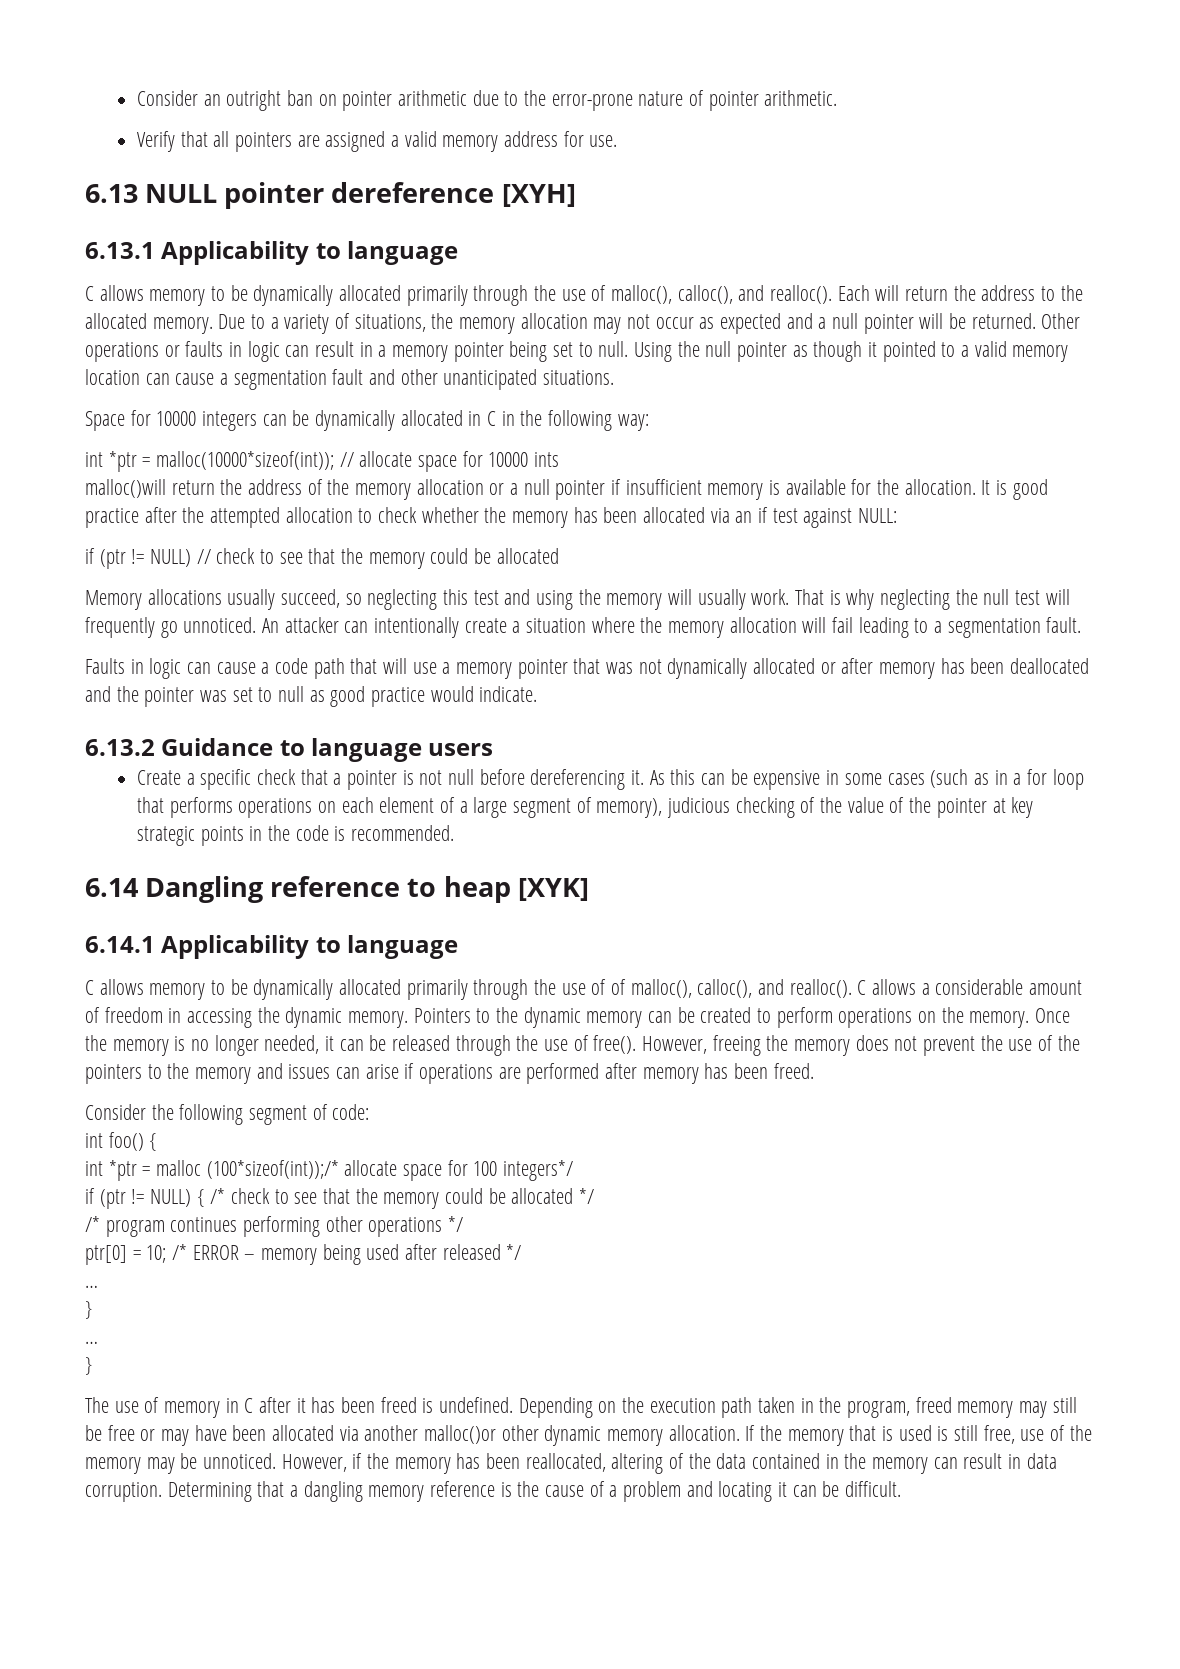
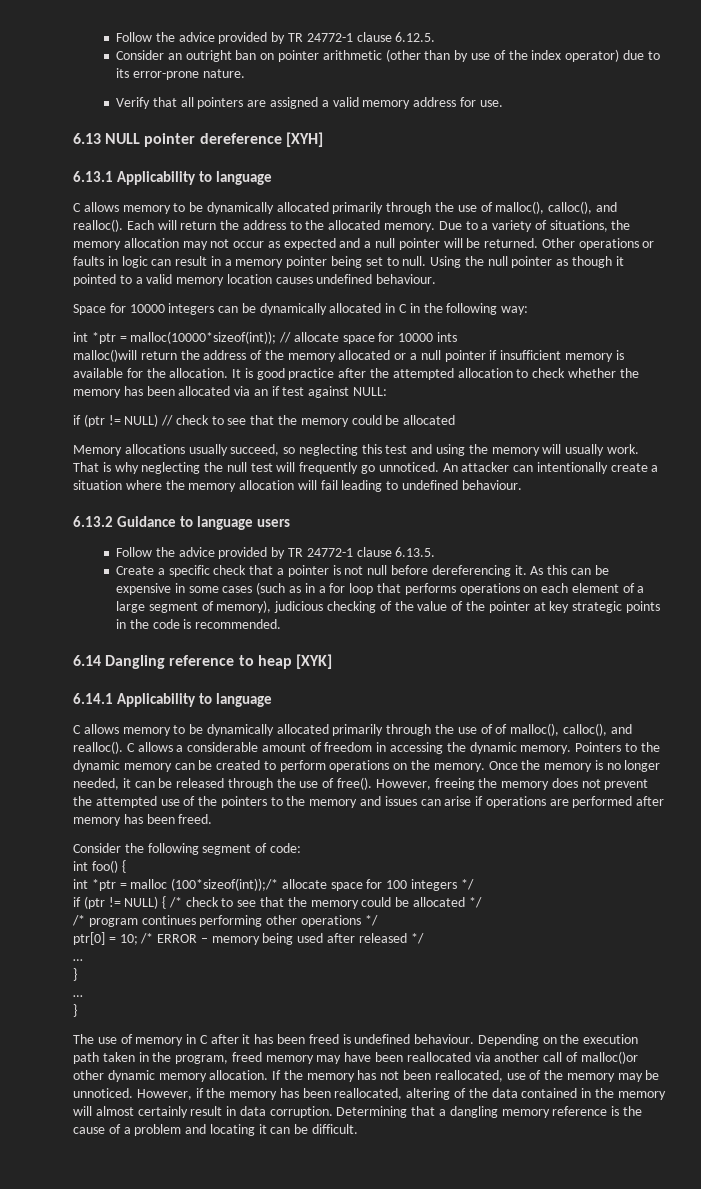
+ Follow the advice provided by TR 24772-1 clause 6.12.5.
- Consider an outright ban on pointer arithmetic due to the error-prone nature of pointer arithmetic.
+ Consider an outright ban on pointer arithmetic (other than by use of the index operator) due to its error-prone nature.
- Using the null pointer as though it pointed to a valid memory location can cause a segmentation fault and other unanticipated situations.
+ Using the null pointer as though it pointed to a valid memory location causes undefined behaviour.
- malloc()will return the address of the memory allocation or a null pointer if insufficient memory is available for the allocation.
+ malloc()will return the address of the memory allocated or a null pointer if insufficient memory is available for the allocation.
- An attacker can intentionally create a situation where the memory allocation will fail leading to a segmentation fault.
- Faults in logic can cause a code path that will use a memory pointer that was not dynamically allocated or after memory has been deallocated and the pointer was set to null as good practice would indicate.
+ An attacker can intentionally create a situation where the memory allocation will fail leading to undefined behaviour.
+ Follow the advice provided by TR 24772-1 clause 6.13.5.
- However, freeing the memory does not prevent the use of the pointers to the memory and issues can arise if operations are performed after memory has been freed.
+ However, freeing the memory does not prevent the attempted use of the pointers to the memory and issues can arise if operations are performed after memory has been freed.
- int *ptr = malloc (100*sizeof(int));/* allocate space for 100 integers*/
+ int *ptr = malloc (100*sizeof(int));/* allocate space for 100 integers */
- The use of memory in C after it has been freed is undefined.
+ The use of memory in C after it has been freed is undefined behaviour.
- Depending on the execution path taken in the program, freed memory may still be free or may have been allocated via another malloc()or other dynamic memory allocation.
+ Depending on the execution path taken in the program, freed memory may have been reallocated via another call of malloc()or other dynamic memory allocation.
- If the memory that is used is still free, use of the memory may be unnoticed.
+ If the memory has not been reallocated, use of the memory may be unnoticed.
- However, if the memory has been reallocated, altering of the data contained in the memory can result in data corruption.
+ However, if the memory has been reallocated, altering of the data contained in the memory will almost certainly result in data corruption.

